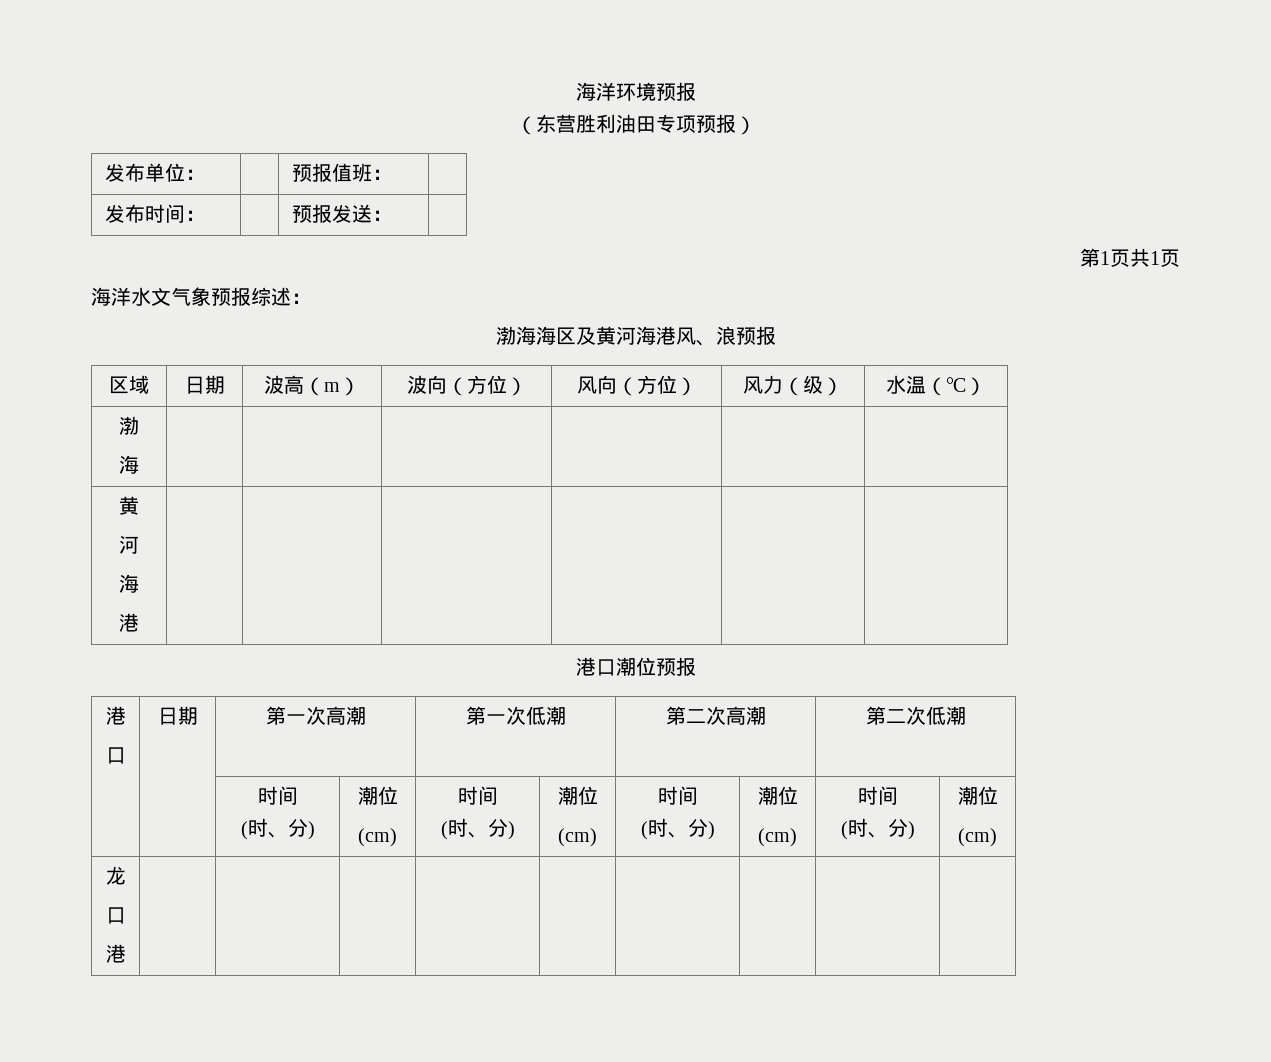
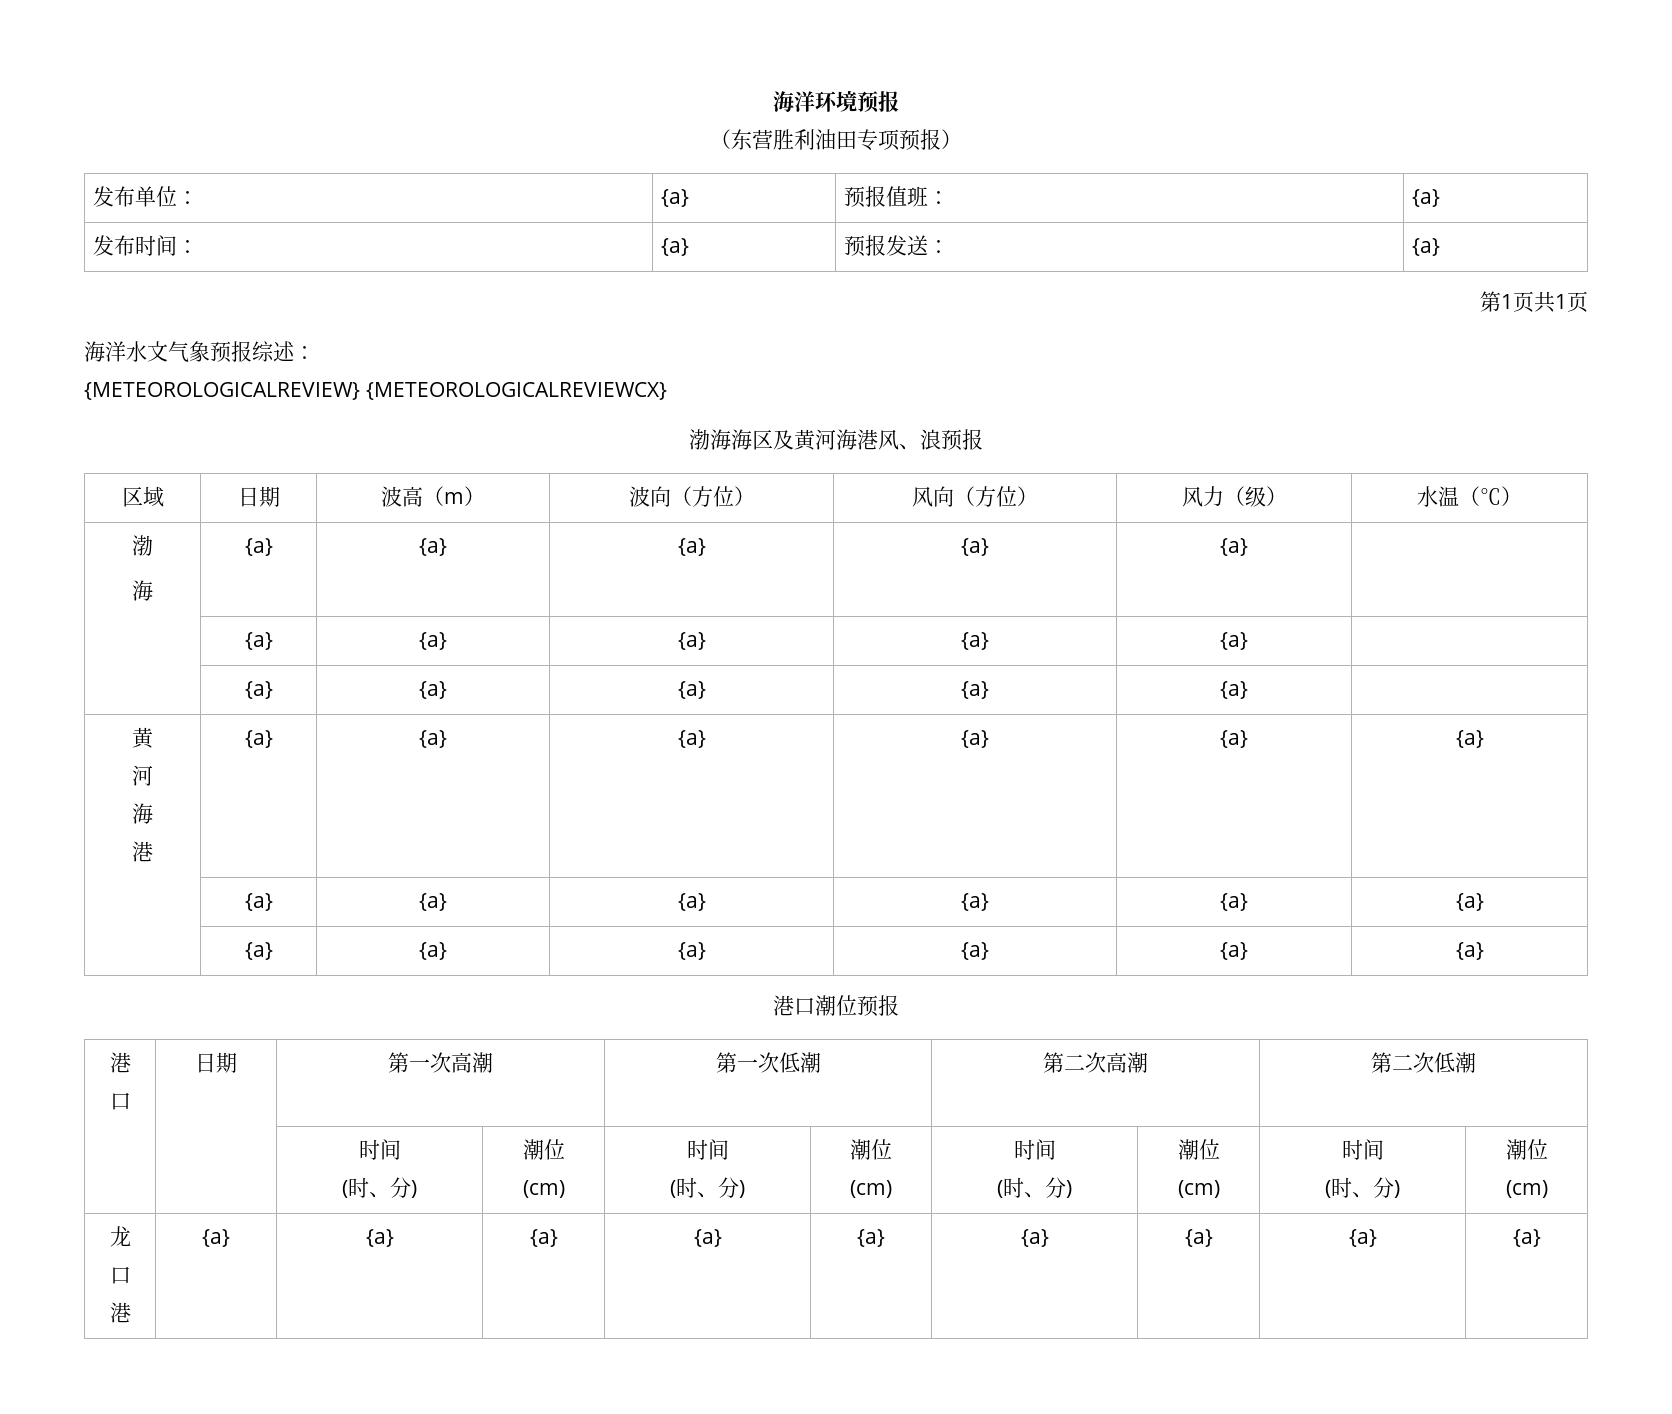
- 发布单位： | | 预报值班： |
+ 发布单位： | {a} | 预报值班： | {a}
- 发布时间： | | 预报发送： |
+ 发布时间： | {a} | 预报发送： | {a}
+ {METEOROLOGICALREVIEW} {METEOROLOGICALREVIEWCX}
  区域 | 日期 | 波高（m） | 波向（方位） | 风向（方位） | 风力（级） | 水温（℃）
  渤
- 海 | | | | | |
+ 海 | {a} | {a} | {a} | {a} | {a} |
+ | {a} | {a} | {a} | {a} | {a} |
+ | {a} | {a} | {a} | {a} | {a} |
  黄
  河
  海
- 港 | | | | | |
+ 港 | {a} | {a} | {a} | {a} | {a} | {a}
+ | {a} | {a} | {a} | {a} | {a} | {a}
+ | {a} | {a} | {a} | {a} | {a} | {a}
  龙
  口
- 港 | | | | | | | | |
+ 港 | {a} | {a} | {a} | {a} | {a} | {a} | {a} | {a} | {a}

